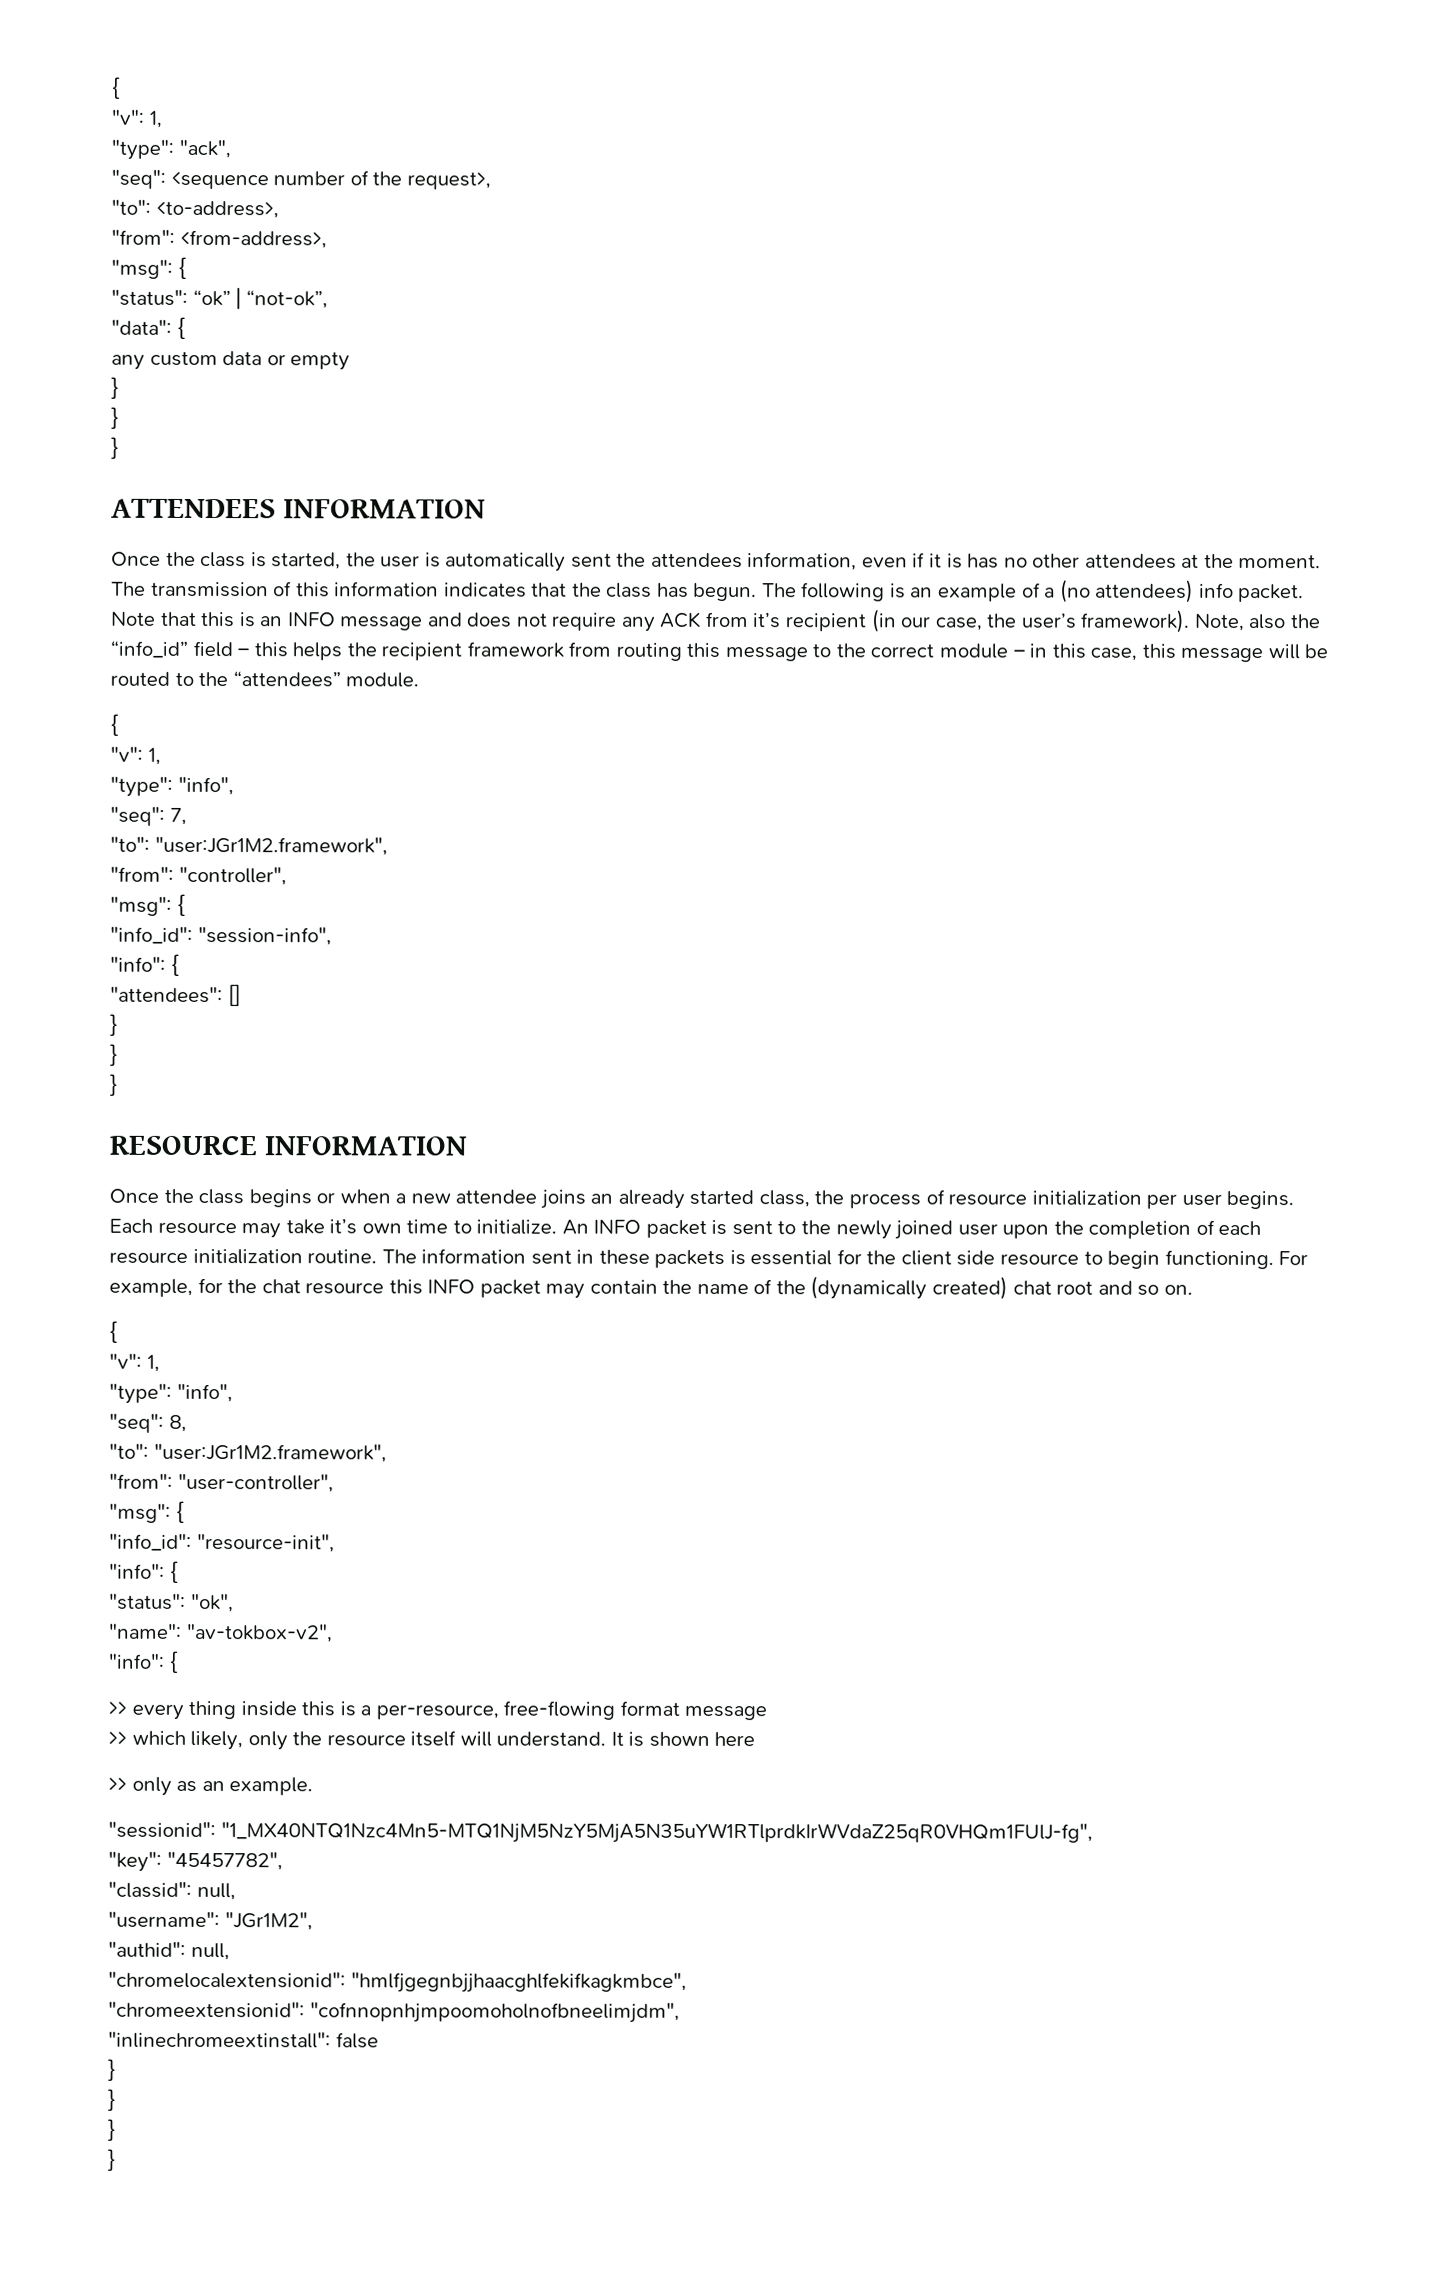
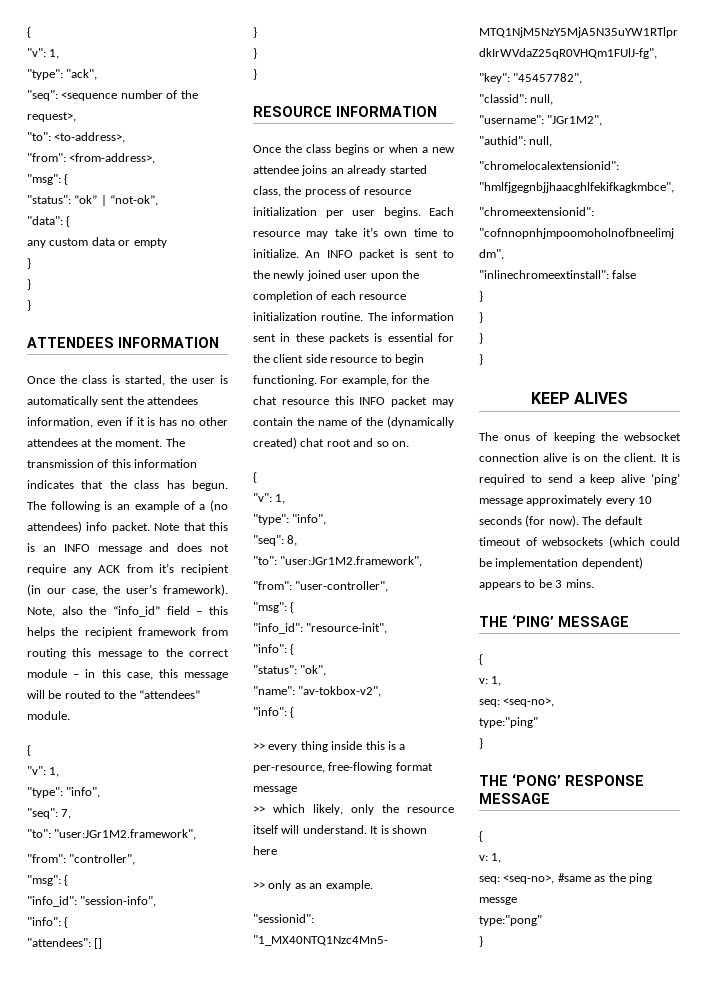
+ KEEP ALIVES
+ The onus of keeping the websocket connection alive is on the client. It is required to send a keep alive ‘ping’ message approximately every 10 seconds (for now). The default timeout of websockets (which could be implementation dependent) appears to be 3 mins.
+ THE ‘PING’ MESSAGE
+ {
+ v: 1,
+ seq: <seq-no>,
+ type:"ping"
+ }
+ THE ‘PONG’ RESPONSE MESSAGE
+ {
+ v: 1,
+ seq: <seq-no>, #same as the ping messge
+ type:"pong"
+ }

